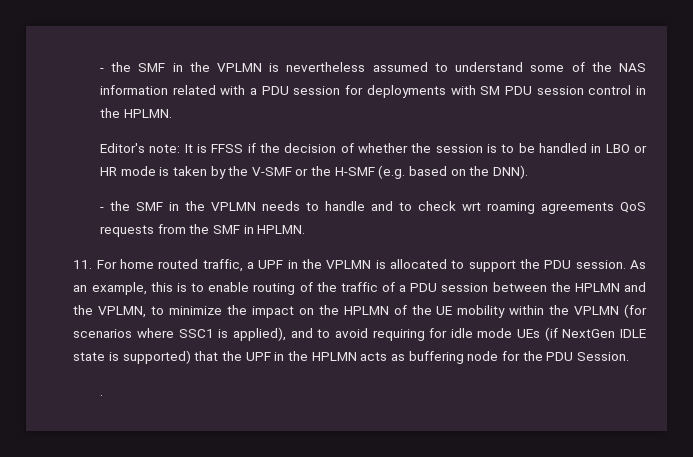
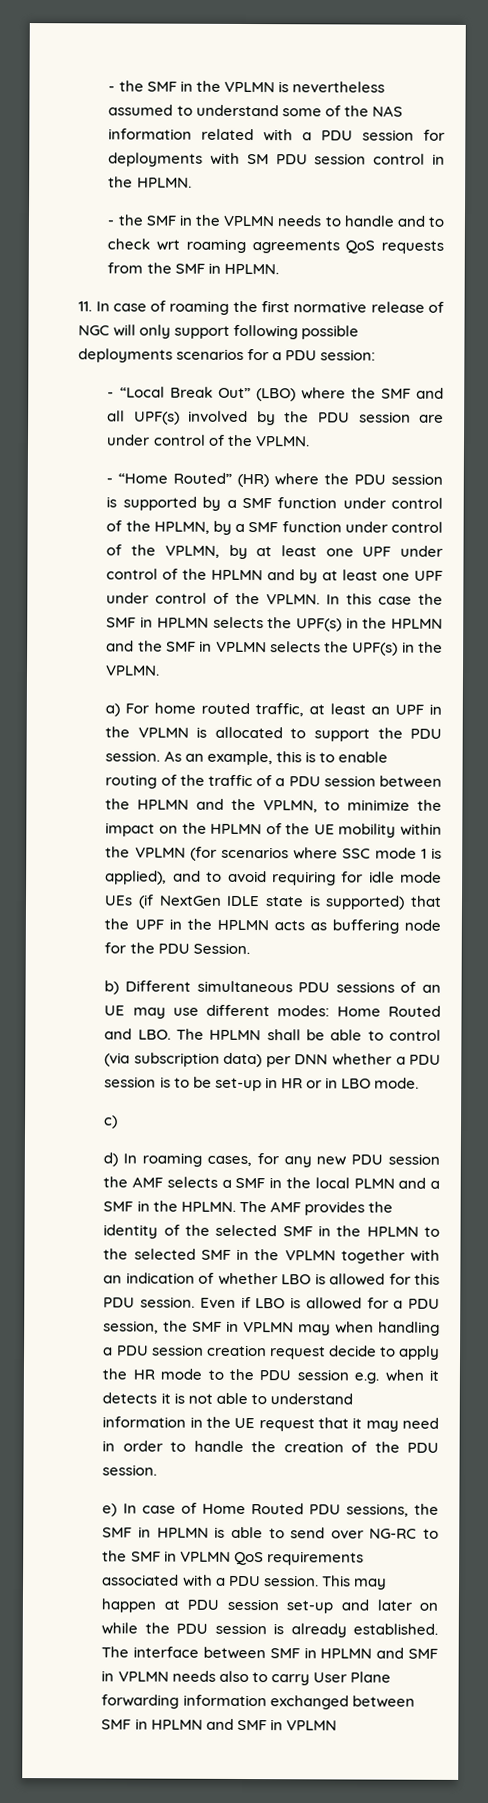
- Editor's note: It is FFSS if the decision of whether the session is to be handled in LBO or HR mode is taken by the V-SMF or the H-SMF (e.g. based on the DNN).
- 11. For home routed traffic, a UPF in the VPLMN is allocated to support the PDU session.
+ 11. In case of roaming the first normative release of NGC will only support following possible deployments scenarios for a PDU session:
+ - “Local Break Out” (LBO) where the SMF and all UPF(s) involved by the PDU session are under control of the VPLMN.
+ - “Home Routed” (HR) where the PDU session is supported by a SMF function under control of the HPLMN, by a SMF function under control of the VPLMN, by at least one UPF under control of the HPLMN and by at least one UPF under control of the VPLMN. In this case the SMF in HPLMN selects the UPF(s) in the HPLMN and the SMF in VPLMN selects the UPF(s) in the VPLMN.
+ a) For home routed traffic, at least an UPF in the VPLMN is allocated to support the PDU session.
- As an example, this is to enable routing of the traffic of a PDU session between the HPLMN and the VPLMN, to minimize the impact on the HPLMN of the UE mobility within the VPLMN (for scenarios where SSC1 is applied), and to avoid requiring for idle mode UEs (if NextGen IDLE state is supported) that the UPF in the HPLMN acts as buffering node for the PDU Session.
+ As an example, this is to enable routing of the traffic of a PDU session between the HPLMN and the VPLMN, to minimize the impact on the HPLMN of the UE mobility within the VPLMN (for scenarios where SSC mode 1 is applied), and to avoid requiring for idle mode UEs (if NextGen IDLE state is supported) that the UPF in the HPLMN acts as buffering node for the PDU Session.
- .
+ b) Different simultaneous PDU sessions of an UE may use different modes: Home Routed and LBO. The HPLMN shall be able to control (via subscription data) per DNN whether a PDU session is to be set-up in HR or in LBO mode.
+ c)
+ d) In roaming cases, for any new PDU session the AMF selects a SMF in the local PLMN and a SMF in the HPLMN. The AMF provides the identity of the selected SMF in the HPLMN to the selected SMF in the VPLMN together with an indication of whether LBO is allowed for this PDU session. Even if LBO is allowed for a PDU session, the SMF in VPLMN may when handling a PDU session creation request decide to apply the HR mode to the PDU session e.g. when it detects it is not able to understand information in the UE request that it may need in order to handle the creation of the PDU session.
+ e) In case of Home Routed PDU sessions, the SMF in HPLMN is able to send over NG-RC to the SMF in VPLMN QoS requirements associated with a PDU session. This may happen at PDU session set-up and later on while the PDU session is already established. The interface between SMF in HPLMN and SMF in VPLMN needs also to carry User Plane forwarding information exchanged between SMF in HPLMN and SMF in VPLMN

